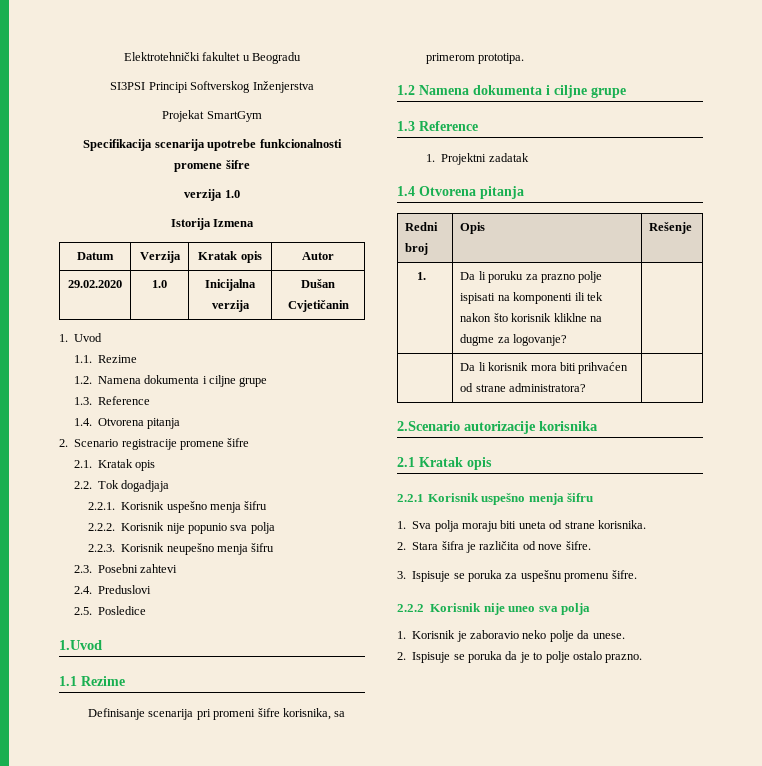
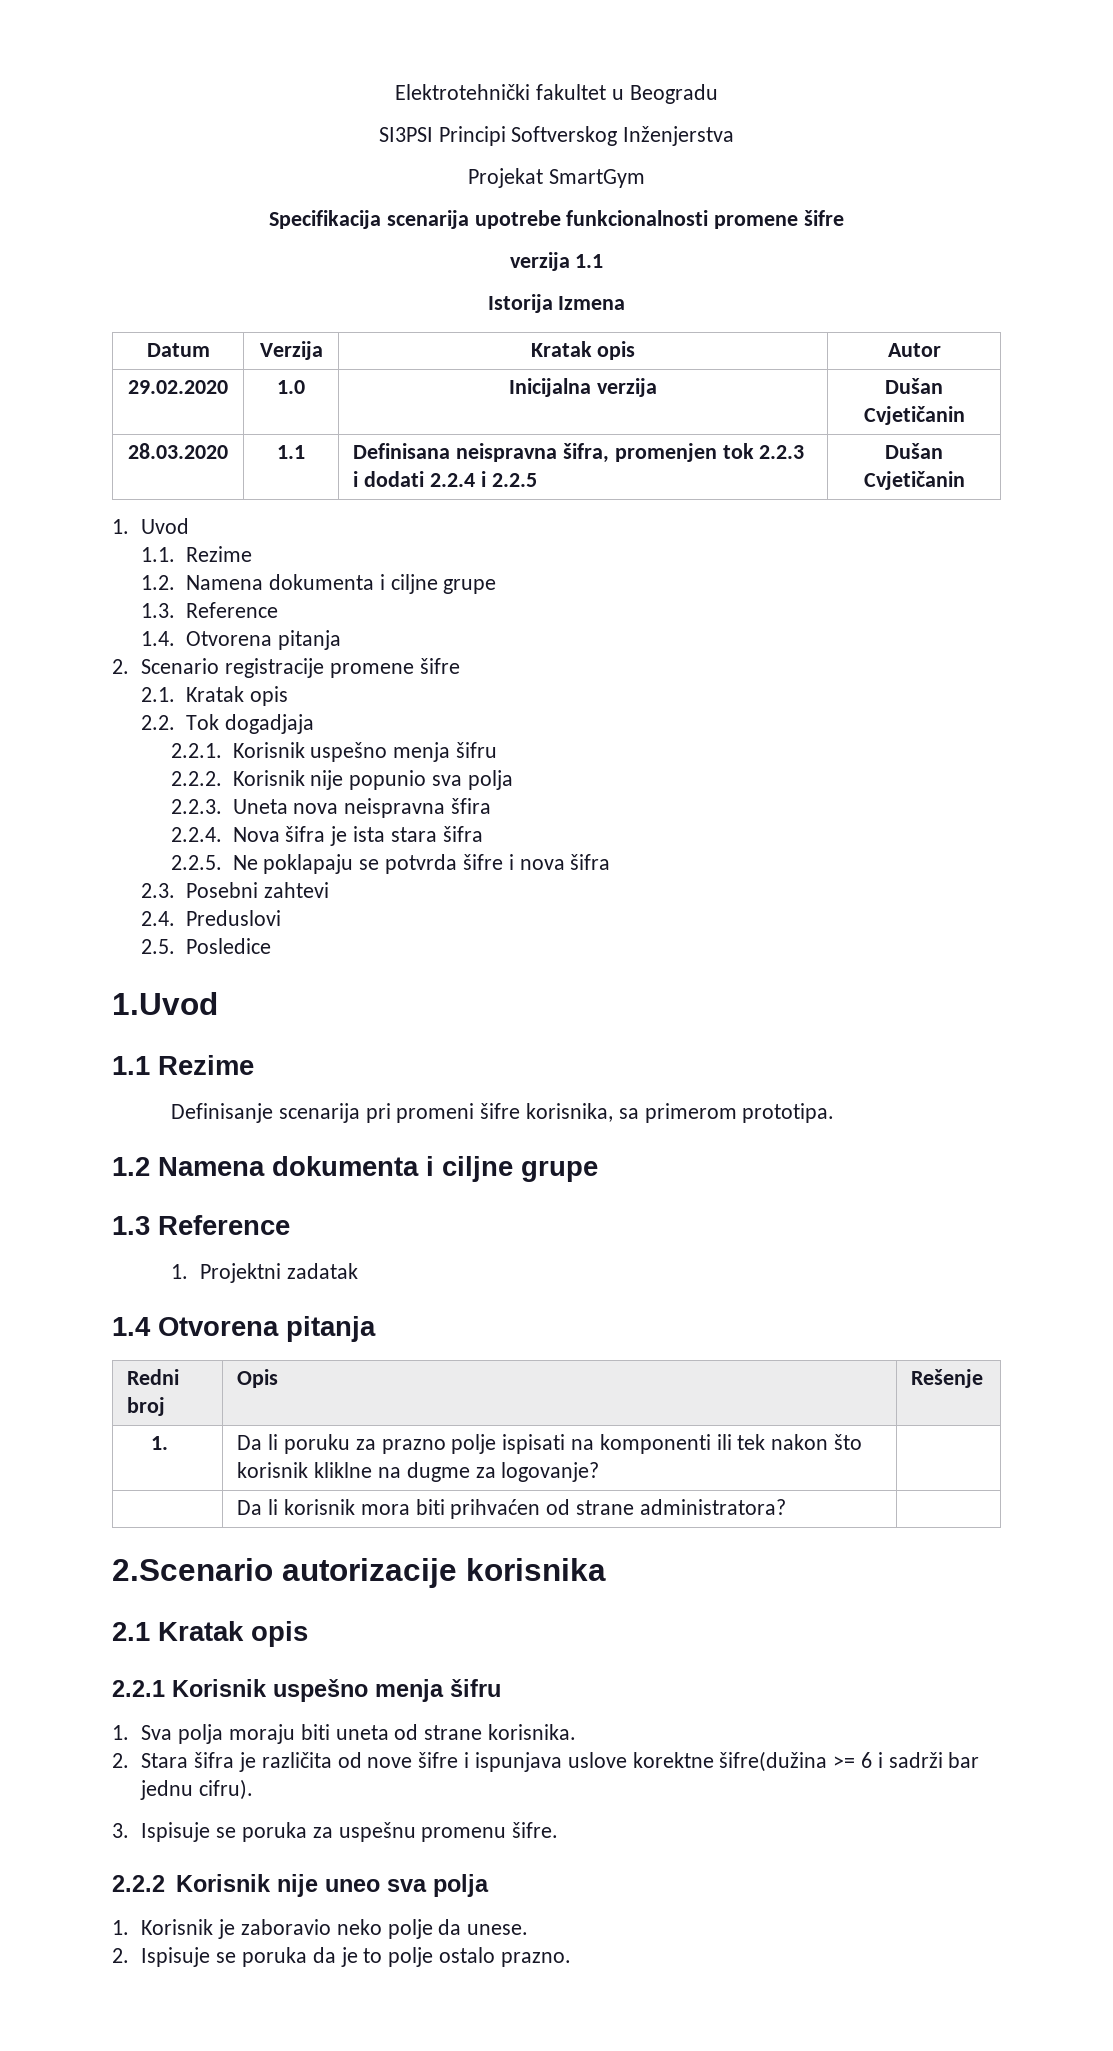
- verzija 1.0
+ verzija 1.1
+ 28.03.2020 | 1.1 | Definisana neispravna šifra, promenjen tok 2.2.3 i dodati 2.2.4 i 2.2.5 | Dušan Cvjetičanin
- 2.2.3. Korisnik neupešno menja šifru
+ 2.2.3. Uneta nova neispravna šfira
+ 2.2.4. Nova šifra je ista stara šifra
+ 2.2.5. Ne poklapaju se potvrda šifre i nova šifra
- 2. Stara šifra je različita od nove šifre.
+ 2. Stara šifra je različita od nove šifre i ispunjava uslove korektne šifre(dužina >= 6 i sadrži bar jednu cifru).

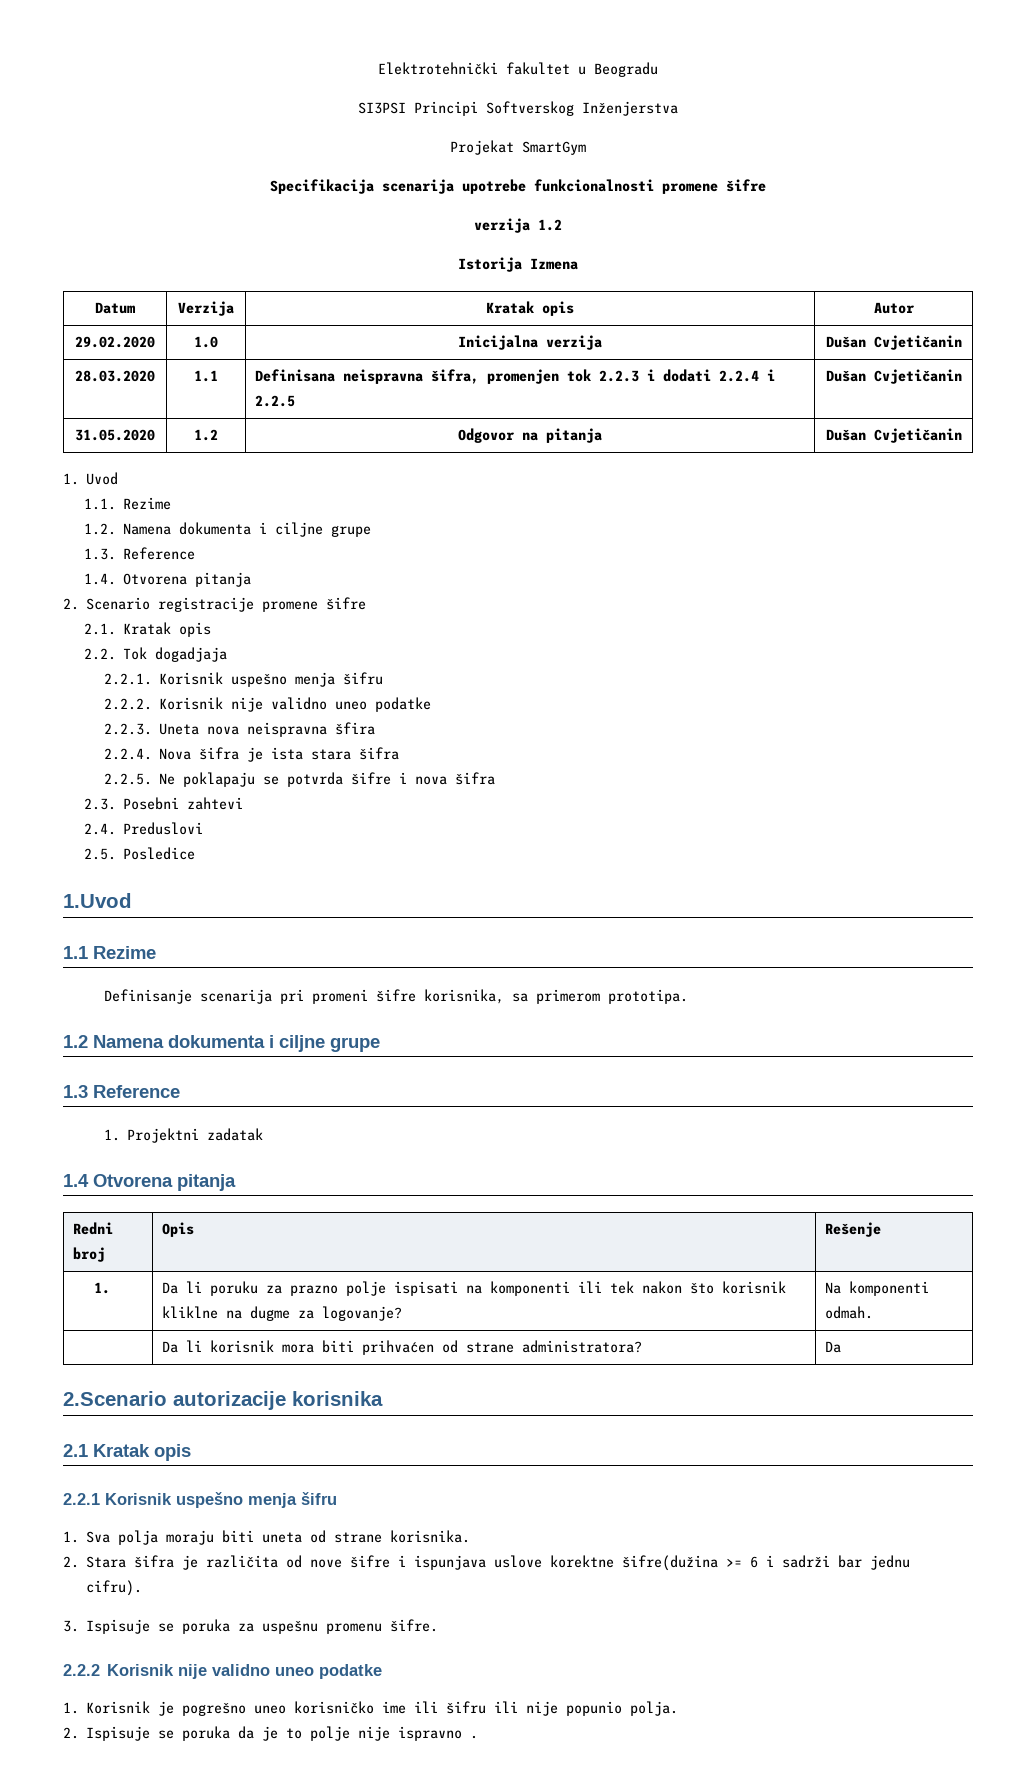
- verzija 1.1
+ verzija 1.2
+ 31.05.2020 | 1.2 | Odgovor na pitanja | Dušan Cvjetičanin
- 2.2.2. Korisnik nije popunio sva polja
+ 2.2.2. Korisnik nije validno uneo podatke
- 1. | Da li poruku za prazno polje ispisati na komponenti ili tek nakon što korisnik kliklne na dugme za logovanje? |
+ 1. | Da li poruku za prazno polje ispisati na komponenti ili tek nakon što korisnik kliklne na dugme za logovanje? | Na komponenti odmah.
- | Da li korisnik mora biti prihvaćen od strane administratora? |
+ | Da li korisnik mora biti prihvaćen od strane administratora? | Da
- 2.2.2 Korisnik nije uneo sva polja
+ 2.2.2 Korisnik nije validno uneo podatke
- 1. Korisnik je zaboravio neko polje da unese.
+ 1. Korisnik je pogrešno uneo korisničko ime ili šifru ili nije popunio polja.
- 2. Ispisuje se poruka da je to polje ostalo prazno.
+ 2. Ispisuje se poruka da je to polje nije ispravno .

